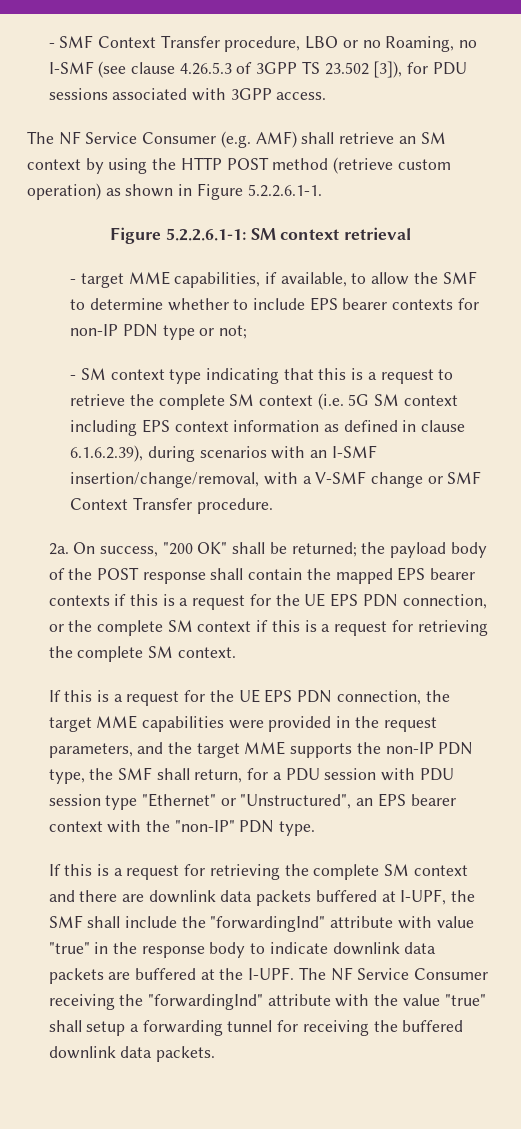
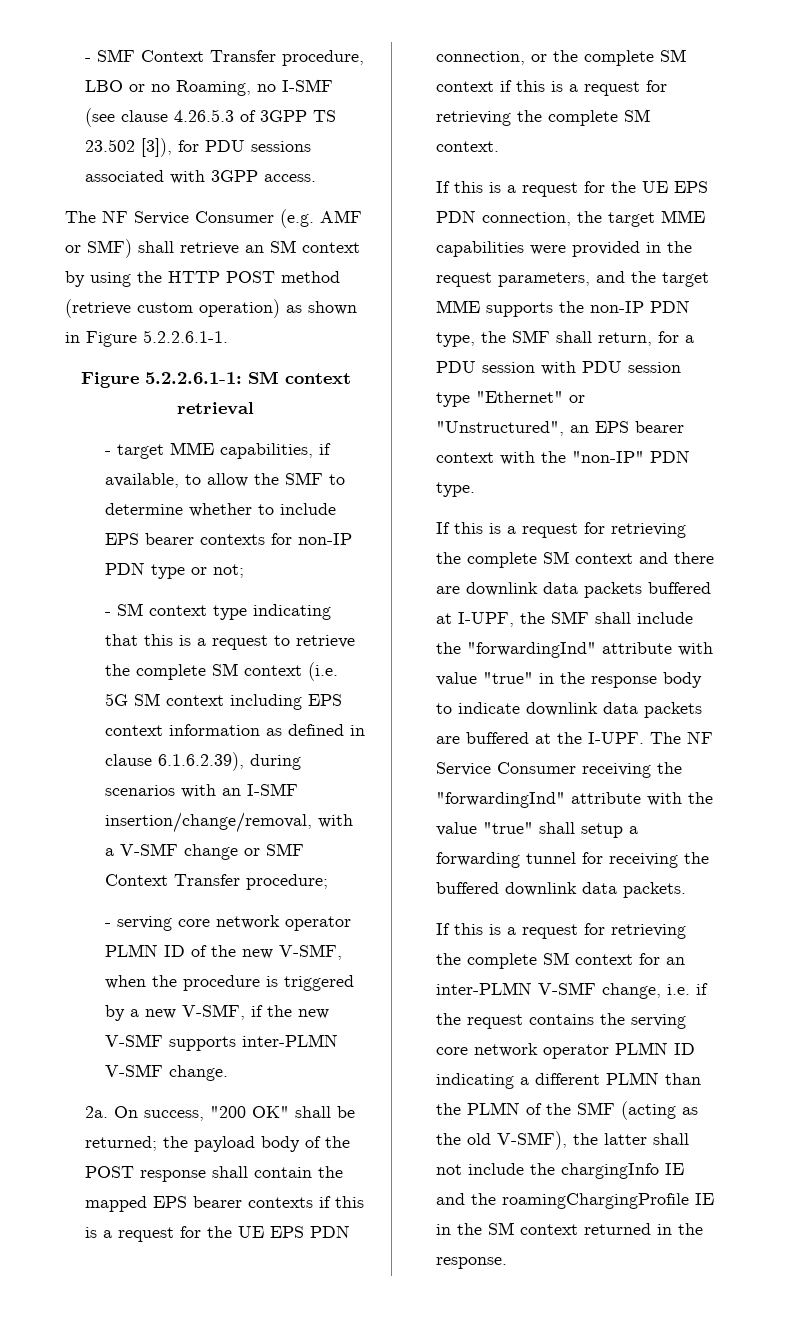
- The NF Service Consumer (e.g. AMF) shall retrieve an SM context by using the HTTP POST method (retrieve custom operation) as shown in Figure 5.2.2.6.1-1.
+ The NF Service Consumer (e.g. AMF or SMF) shall retrieve an SM context by using the HTTP POST method (retrieve custom operation) as shown in Figure 5.2.2.6.1-1.
- - SM context type indicating that this is a request to retrieve the complete SM context (i.e. 5G SM context including EPS context information as defined in clause 6.1.6.2.39), during scenarios with an I-SMF insertion/change/removal, with a V-SMF change or SMF Context Transfer procedure.
+ - SM context type indicating that this is a request to retrieve the complete SM context (i.e. 5G SM context including EPS context information as defined in clause 6.1.6.2.39), during scenarios with an I-SMF insertion/change/removal, with a V-SMF change or SMF Context Transfer procedure;
+ - serving core network operator PLMN ID of the new V-SMF, when the procedure is triggered by a new V-SMF, if the new V-SMF supports inter-PLMN V-SMF change.
+ If this is a request for retrieving the complete SM context for an inter-PLMN V-SMF change, i.e. if the request contains the serving core network operator PLMN ID indicating a different PLMN than the PLMN of the SMF (acting as the old V-SMF), the latter shall not include the chargingInfo IE and the roamingChargingProfile IE in the SM context returned in the response.

